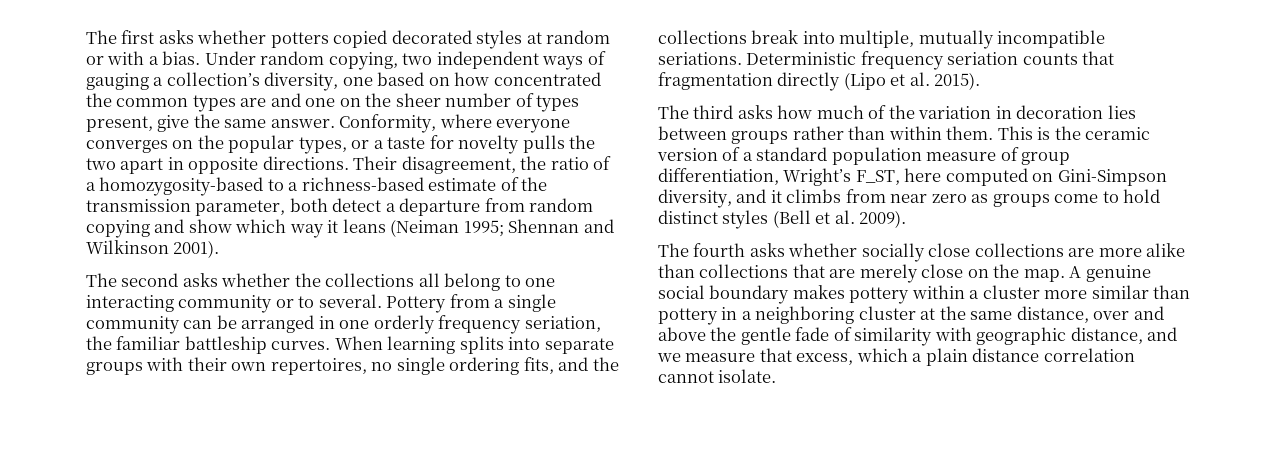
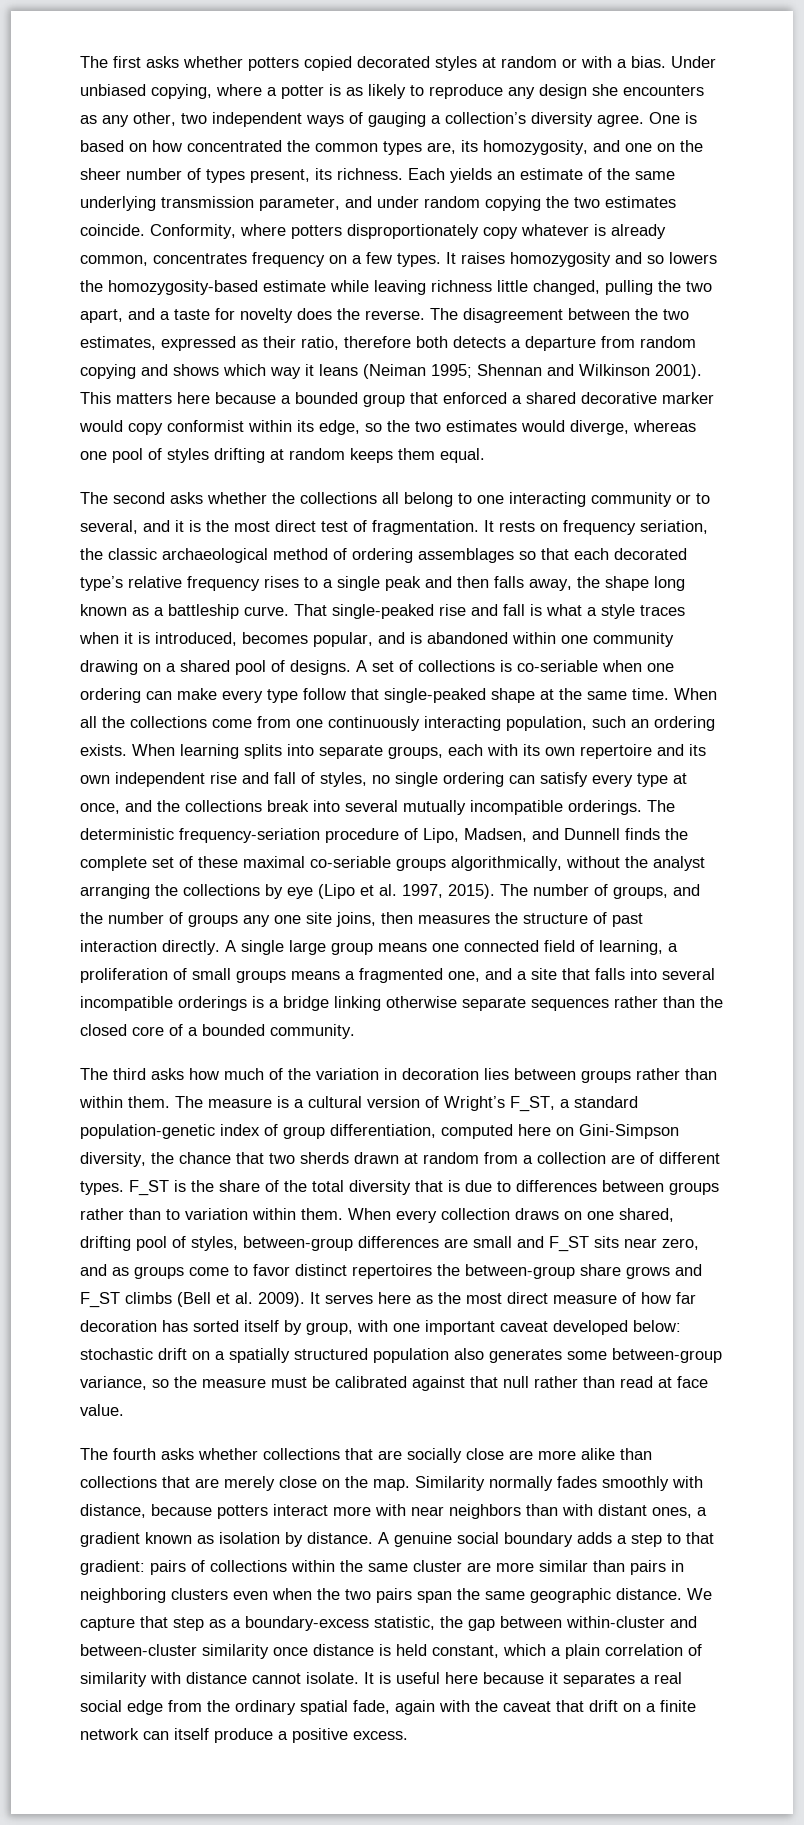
- Under random copying, two independent ways of gauging a collection’s diversity, one based on how concentrated the common types are and one on the sheer number of types present, give the same answer. Conformity, where everyone converges on the popular types, or a taste for novelty pulls the two apart in opposite directions. Their disagreement, the ratio of a homozygosity-based to a richness-based estimate of the transmission parameter, both detect a departure from random copying and show which way it leans (Neiman 1995; Shennan and Wilkinson 2001).
+ Under unbiased copying, where a potter is as likely to reproduce any design she encounters as any other, two independent ways of gauging a collection’s diversity agree. One is based on how concentrated the common types are, its homozygosity, and one on the sheer number of types present, its richness. Each yields an estimate of the same underlying transmission parameter, and under random copying the two estimates coincide. Conformity, where potters disproportionately copy whatever is already common, concentrates frequency on a few types. It raises homozygosity and so lowers the homozygosity-based estimate while leaving richness little changed, pulling the two apart, and a taste for novelty does the reverse. The disagreement between the two estimates, expressed as their ratio, therefore both detects a departure from random copying and shows which way it leans (Neiman 1995; Shennan and Wilkinson 2001). This matters here because a bounded group that enforced a shared decorative marker would copy conformist within its edge, so the two estimates would diverge, whereas one pool of styles drifting at random keeps them equal.
- The second asks whether the collections all belong to one interacting community or to several. Pottery from a single community can be arranged in one orderly frequency seriation, the familiar battleship curves.
+ The second asks whether the collections all belong to one interacting community or to several, and it is the most direct test of fragmentation. It rests on frequency seriation, the classic archaeological method of ordering assemblages so that each decorated type’s relative frequency rises to a single peak and then falls away, the shape long known as a battleship curve. That single-peaked rise and fall is what a style traces when it is introduced, becomes popular, and is abandoned within one community drawing on a shared pool of designs. A set of collections is co-seriable when one ordering can make every type follow that single-peaked shape at the same time. When all the collections come from one continuously interacting population, such an ordering exists.
- When learning splits into separate groups with their own repertoires, no single ordering fits, and the collections break into multiple, mutually incompatible seriations. Deterministic frequency seriation counts that fragmentation directly (Lipo et al. 2015).
+ When learning splits into separate groups, each with its own repertoire and its own independent rise and fall of styles, no single ordering can satisfy every type at once, and the collections break into several mutually incompatible orderings. The deterministic frequency-seriation procedure of Lipo, Madsen, and Dunnell finds the complete set of these maximal co-seriable groups algorithmically, without the analyst arranging the collections by eye (Lipo et al. 1997, 2015). The number of groups, and the number of groups any one site joins, then measures the structure of past interaction directly. A single large group means one connected field of learning, a proliferation of small groups means a fragmented one, and a site that falls into several incompatible orderings is a bridge linking otherwise separate sequences rather than the closed core of a bounded community.
- This is the ceramic version of a standard population measure of group differentiation, Wright’s F_ST, here computed on Gini-Simpson diversity, and it climbs from near zero as groups come to hold distinct styles (Bell et al. 2009).
+ The measure is a cultural version of Wright’s F_ST, a standard population-genetic index of group differentiation, computed here on Gini-Simpson diversity, the chance that two sherds drawn at random from a collection are of different types. F_ST is the share of the total diversity that is due to differences between groups rather than to variation within them. When every collection draws on one shared, drifting pool of styles, between-group differences are small and F_ST sits near zero, and as groups come to favor distinct repertoires the between-group share grows and F_ST climbs (Bell et al. 2009). It serves here as the most direct measure of how far decoration has sorted itself by group, with one important caveat developed below: stochastic drift on a spatially structured population also generates some between-group variance, so the measure must be calibrated against that null rather than read at face value.
- The fourth asks whether socially close collections are more alike than collections that are merely close on the map.
+ The fourth asks whether collections that are socially close are more alike than collections that are merely close on the map.
- A genuine social boundary makes pottery within a cluster more similar than pottery in a neighboring cluster at the same distance, over and above the gentle fade of similarity with geographic distance, and we measure that excess, which a plain distance correlation cannot isolate.
+ Similarity normally fades smoothly with distance, because potters interact more with near neighbors than with distant ones, a gradient known as isolation by distance. A genuine social boundary adds a step to that gradient: pairs of collections within the same cluster are more similar than pairs in neighboring clusters even when the two pairs span the same geographic distance. We capture that step as a boundary-excess statistic, the gap between within-cluster and between-cluster similarity once distance is held constant, which a plain correlation of similarity with distance cannot isolate. It is useful here because it separates a real social edge from the ordinary spatial fade, again with the caveat that drift on a finite network can itself produce a positive excess.

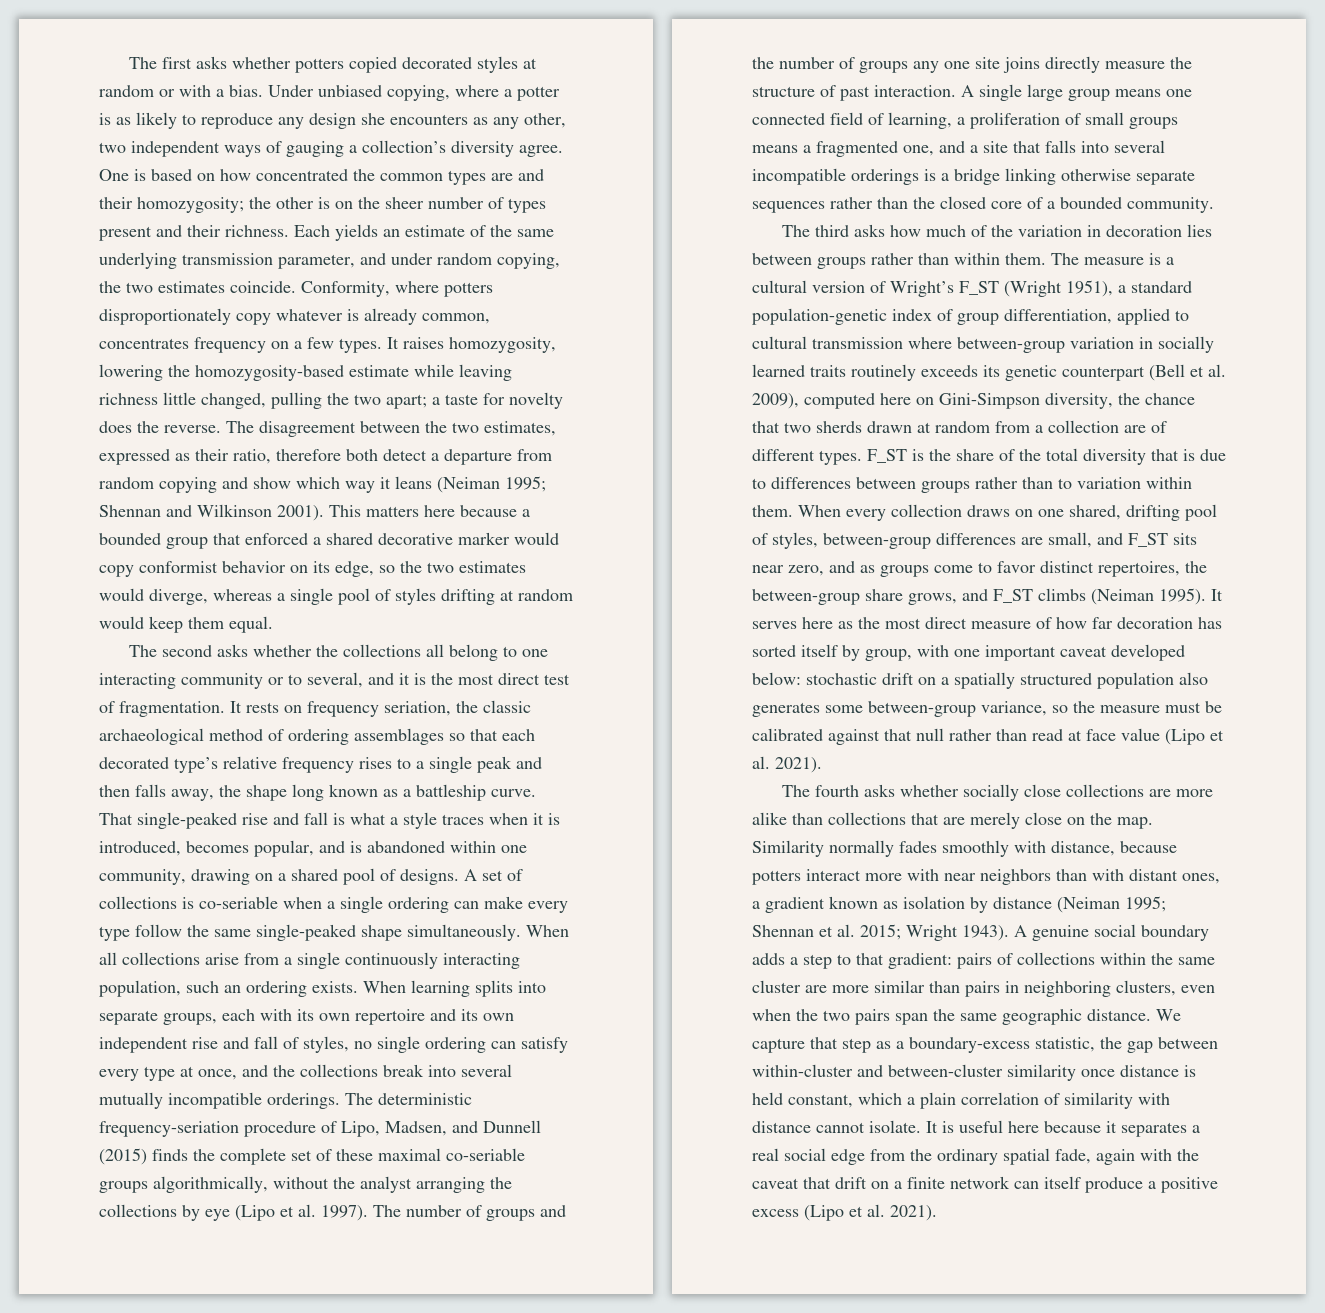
- One is based on how concentrated the common types are, its homozygosity, and one on the sheer number of types present, its richness.
+ One is based on how concentrated the common types are and their homozygosity; the other is on the sheer number of types present and their richness.
- Each yields an estimate of the same underlying transmission parameter, and under random copying the two estimates coincide.
+ Each yields an estimate of the same underlying transmission parameter, and under random copying, the two estimates coincide.
- It raises homozygosity and so lowers the homozygosity-based estimate while leaving richness little changed, pulling the two apart, and a taste for novelty does the reverse.
+ It raises homozygosity, lowering the homozygosity-based estimate while leaving richness little changed, pulling the two apart; a taste for novelty does the reverse.
- The disagreement between the two estimates, expressed as their ratio, therefore both detects a departure from random copying and shows which way it leans (Neiman 1995; Shennan and Wilkinson 2001).
+ The disagreement between the two estimates, expressed as their ratio, therefore both detect a departure from random copying and show which way it leans (Neiman 1995; Shennan and Wilkinson 2001).
- This matters here because a bounded group that enforced a shared decorative marker would copy conformist within its edge, so the two estimates would diverge, whereas one pool of styles drifting at random keeps them equal.
+ This matters here because a bounded group that enforced a shared decorative marker would copy conformist behavior on its edge, so the two estimates would diverge, whereas a single pool of styles drifting at random would keep them equal.
- That single-peaked rise and fall is what a style traces when it is introduced, becomes popular, and is abandoned within one community drawing on a shared pool of designs.
+ That single-peaked rise and fall is what a style traces when it is introduced, becomes popular, and is abandoned within one community, drawing on a shared pool of designs.
- A set of collections is co-seriable when one ordering can make every type follow that single-peaked shape at the same time. When all the collections come from one continuously interacting population, such an ordering exists.
+ A set of collections is co-seriable when a single ordering can make every type follow the same single-peaked shape simultaneously. When all collections arise from a single continuously interacting population, such an ordering exists.
- The deterministic frequency-seriation procedure of Lipo, Madsen, and Dunnell finds the complete set of these maximal co-seriable groups algorithmically, without the analyst arranging the collections by eye (Lipo et al. 1997, 2015).
+ The deterministic frequency-seriation procedure of Lipo, Madsen, and Dunnell (2015) finds the complete set of these maximal co-seriable groups algorithmically, without the analyst arranging the collections by eye (Lipo et al. 1997).
- The number of groups, and the number of groups any one site joins, then measures the structure of past interaction directly.
+ The number of groups and the number of groups any one site joins directly measure the structure of past interaction.
- The measure is a cultural version of Wright’s F_ST, a standard population-genetic index of group differentiation, computed here on Gini-Simpson diversity, the chance that two sherds drawn at random from a collection are of different types.
+ The measure is a cultural version of Wright’s F_ST (Wright 1951), a standard population-genetic index of group differentiation, applied to cultural transmission where between-group variation in socially learned traits routinely exceeds its genetic counterpart (Bell et al. 2009), computed here on Gini-Simpson diversity, the chance that two sherds drawn at random from a collection are of different types.
- When every collection draws on one shared, drifting pool of styles, between-group differences are small and F_ST sits near zero, and as groups come to favor distinct repertoires the between-group share grows and F_ST climbs (Bell et al. 2009).
+ When every collection draws on one shared, drifting pool of styles, between-group differences are small, and F_ST sits near zero, and as groups come to favor distinct repertoires, the between-group share grows, and F_ST climbs (Neiman 1995).
- It serves here as the most direct measure of how far decoration has sorted itself by group, with one important caveat developed below: stochastic drift on a spatially structured population also generates some between-group variance, so the measure must be calibrated against that null rather than read at face value.
+ It serves here as the most direct measure of how far decoration has sorted itself by group, with one important caveat developed below: stochastic drift on a spatially structured population also generates some between-group variance, so the measure must be calibrated against that null rather than read at face value (Lipo et al. 2021).
- The fourth asks whether collections that are socially close are more alike than collections that are merely close on the map.
+ The fourth asks whether socially close collections are more alike than collections that are merely close on the map.
- Similarity normally fades smoothly with distance, because potters interact more with near neighbors than with distant ones, a gradient known as isolation by distance.
+ Similarity normally fades smoothly with distance, because potters interact more with near neighbors than with distant ones, a gradient known as isolation by distance (Neiman 1995; Shennan et al. 2015; Wright 1943).
- A genuine social boundary adds a step to that gradient: pairs of collections within the same cluster are more similar than pairs in neighboring clusters even when the two pairs span the same geographic distance.
+ A genuine social boundary adds a step to that gradient: pairs of collections within the same cluster are more similar than pairs in neighboring clusters, even when the two pairs span the same geographic distance.
- It is useful here because it separates a real social edge from the ordinary spatial fade, again with the caveat that drift on a finite network can itself produce a positive excess.
+ It is useful here because it separates a real social edge from the ordinary spatial fade, again with the caveat that drift on a finite network can itself produce a positive excess (Lipo et al. 2021).

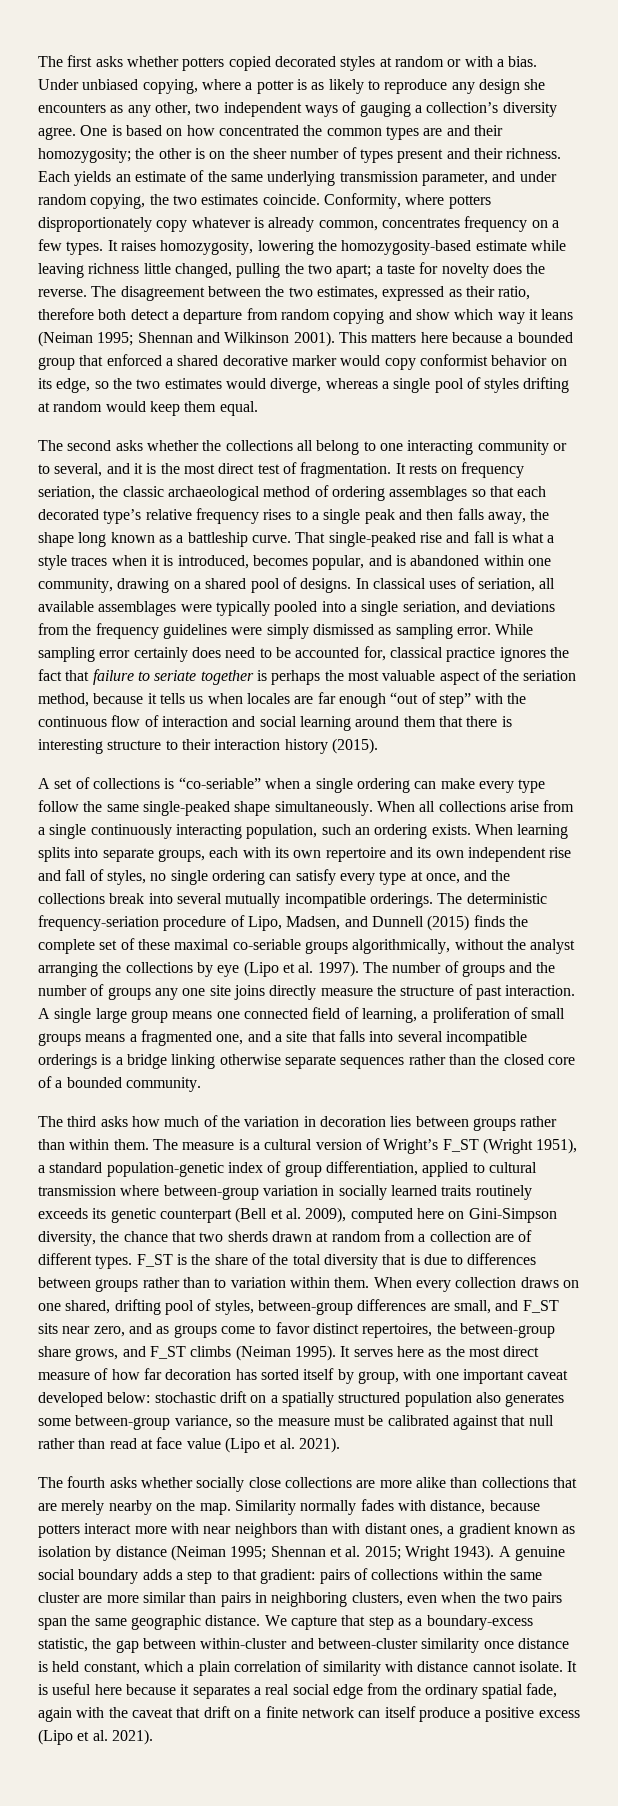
- That single-peaked rise and fall is what a style traces when it is introduced, becomes popular, and is abandoned within one community, drawing on a shared pool of designs. A set of collections is co-seriable when a single ordering can make every type follow the same single-peaked shape simultaneously.
+ That single-peaked rise and fall is what a style traces when it is introduced, becomes popular, and is abandoned within one community, drawing on a shared pool of designs. In classical uses of seriation, all available assemblages were typically pooled into a single seriation, and deviations from the frequency guidelines were simply dismissed as sampling error. While sampling error certainly does need to be accounted for, classical practice ignores the fact that failure to seriate together is perhaps the most valuable aspect of the seriation method, because it tells us when locales are far enough “out of step” with the continuous flow of interaction and social learning around them that there is interesting structure to their interaction history (2015).
+ A set of collections is “co-seriable” when a single ordering can make every type follow the same single-peaked shape simultaneously.
- The fourth asks whether socially close collections are more alike than collections that are merely close on the map.
+ The fourth asks whether socially close collections are more alike than collections that are merely nearby on the map.
- Similarity normally fades smoothly with distance, because potters interact more with near neighbors than with distant ones, a gradient known as isolation by distance (Neiman 1995; Shennan et al. 2015; Wright 1943).
+ Similarity normally fades with distance, because potters interact more with near neighbors than with distant ones, a gradient known as isolation by distance (Neiman 1995; Shennan et al. 2015; Wright 1943).

